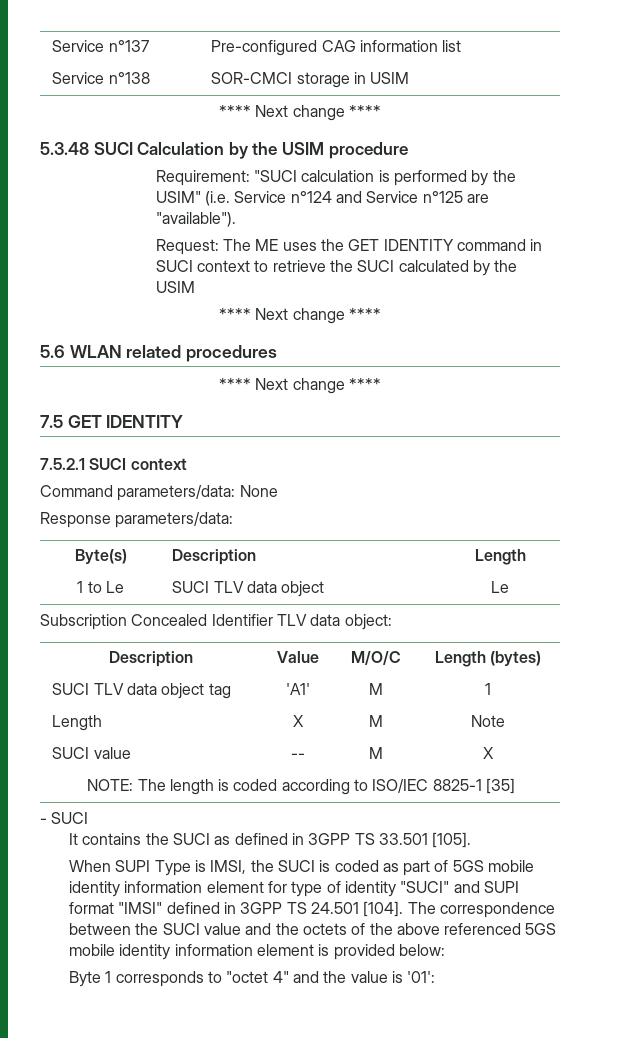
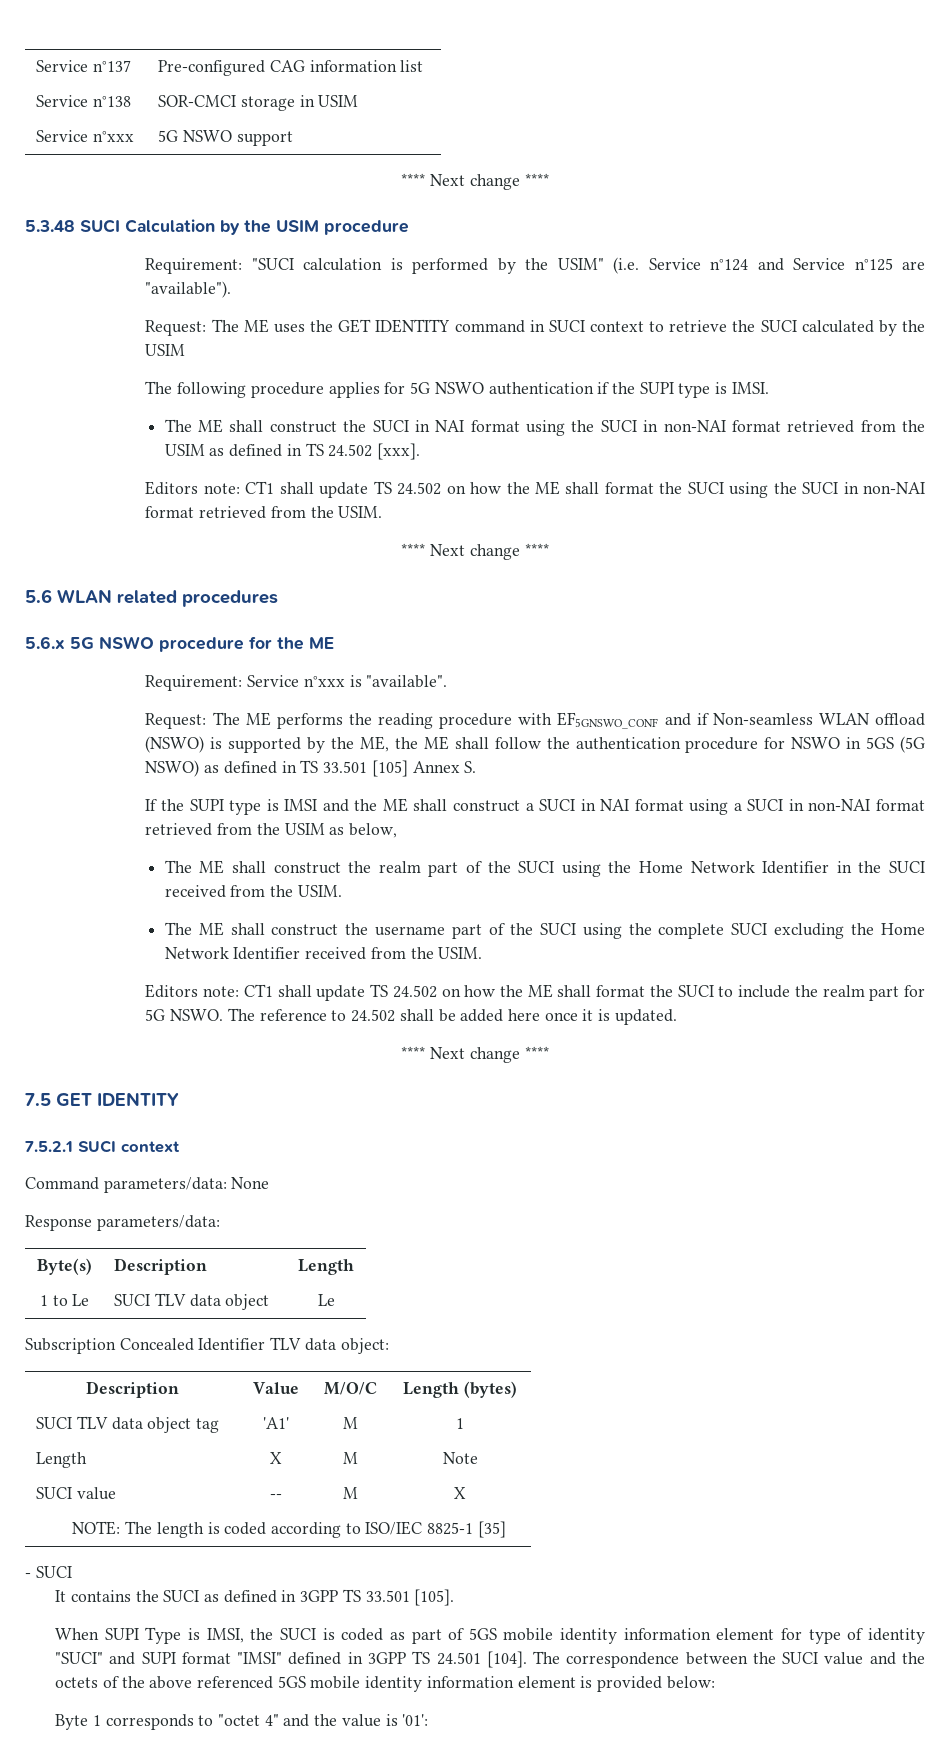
+ Service n°xxx | 5G NSWO support
+ The following procedure applies for 5G NSWO authentication if the SUPI type is IMSI.
+ The ME shall construct the SUCI in NAI format using the SUCI in non-NAI format retrieved from the USIM as defined in TS 24.502 [xxx].
+ Editors note: CT1 shall update TS 24.502 on how the ME shall format the SUCI using the SUCI in non-NAI format retrieved from the USIM.
+ 5.6.x 5G NSWO procedure for the ME
+ Requirement: Service n°xxx is "available".
+ Request: The ME performs the reading procedure with EF5GNSWO_CONF and if Non-seamless WLAN offload (NSWO) is supported by the ME, the ME shall follow the authentication procedure for NSWO in 5GS (5G NSWO) as defined in TS 33.501 [105] Annex S.
+ If the SUPI type is IMSI and the ME shall construct a SUCI in NAI format using a SUCI in non-NAI format retrieved from the USIM as below,
+ The ME shall construct the realm part of the SUCI using the Home Network Identifier in the SUCI received from the USIM.
+ The ME shall construct the username part of the SUCI using the complete SUCI excluding the Home Network Identifier received from the USIM.
+ Editors note: CT1 shall update TS 24.502 on how the ME shall format the SUCI to include the realm part for 5G NSWO. The reference to 24.502 shall be added here once it is updated.

